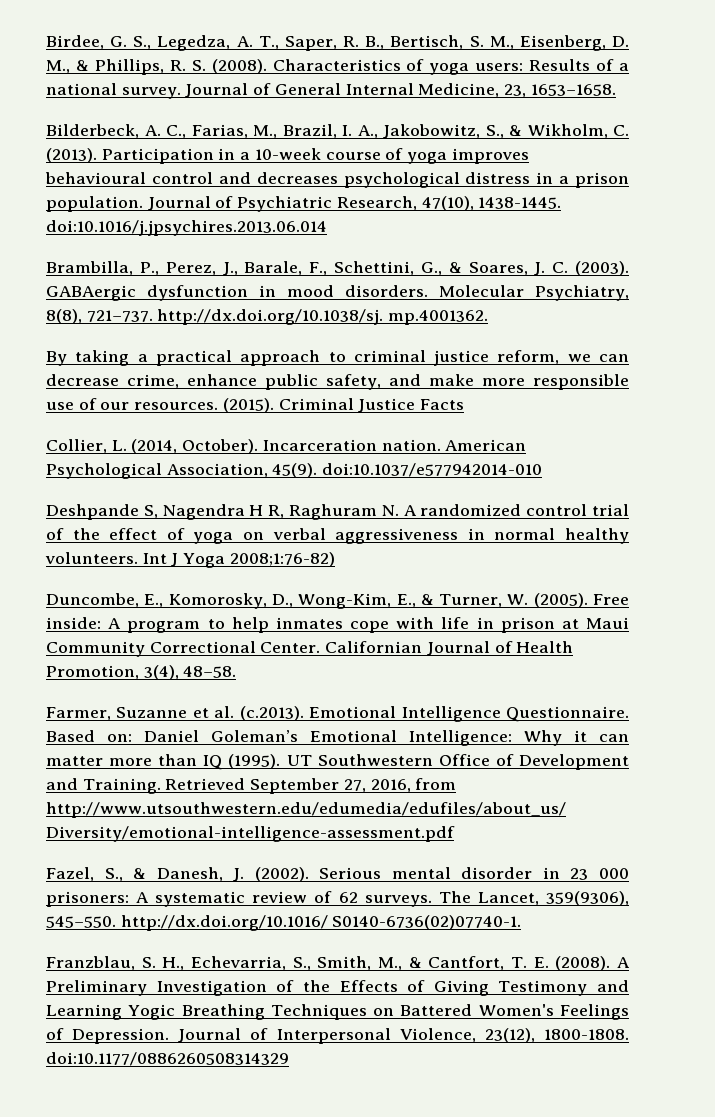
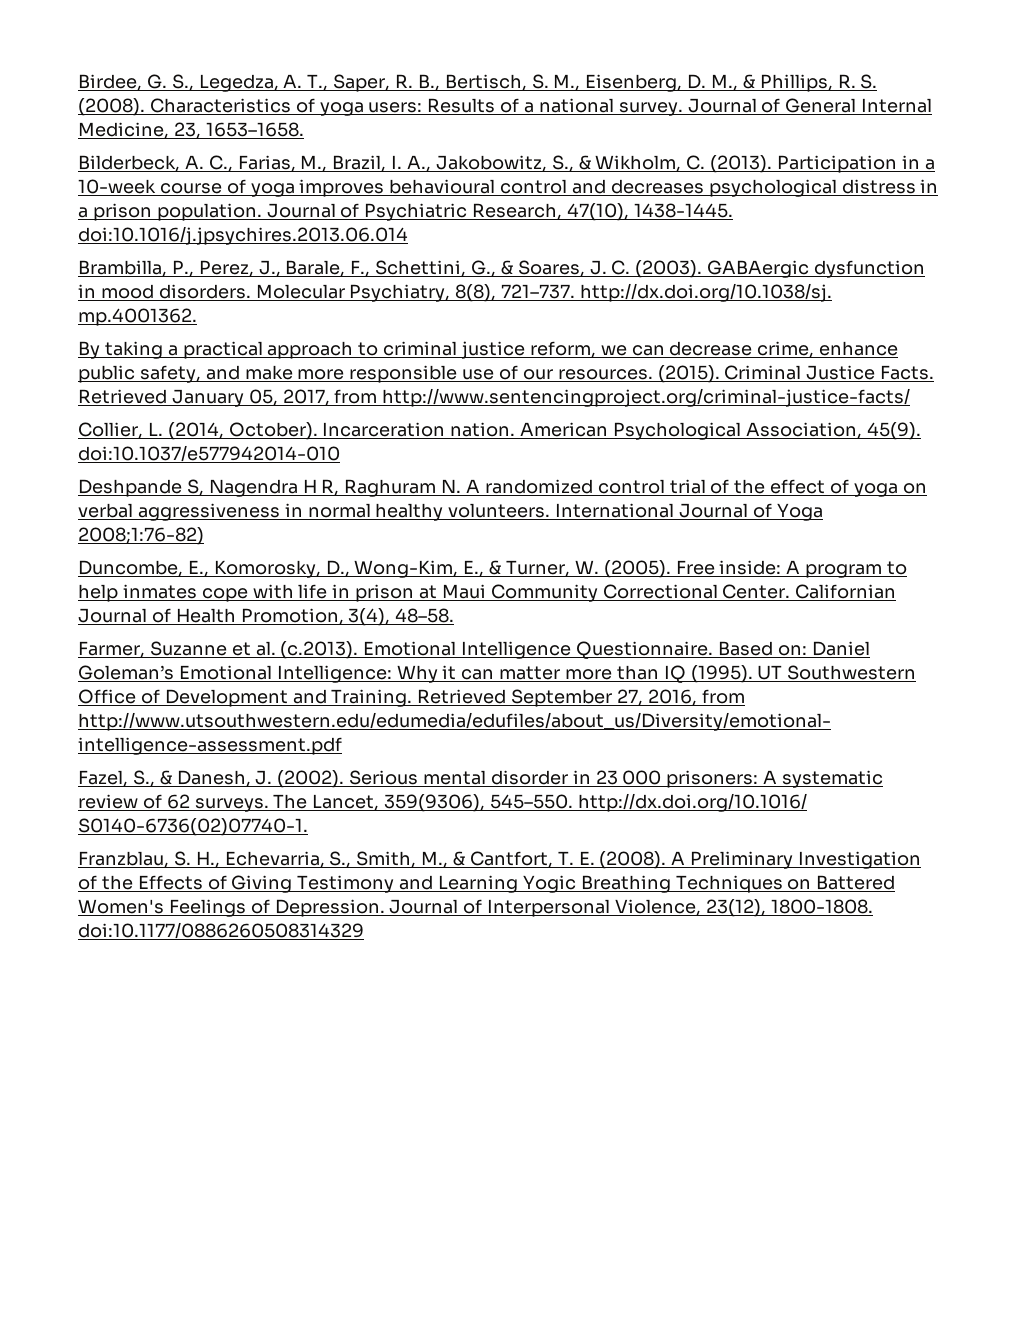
- Criminal Justice Facts
+ Criminal Justice Facts. Retrieved January 05, 2017, from http://www.sentencingproject.org/criminal-justice-facts/
- Int J Yoga 2008;1:76-82)
+ International Journal of Yoga 2008;1:76-82)

